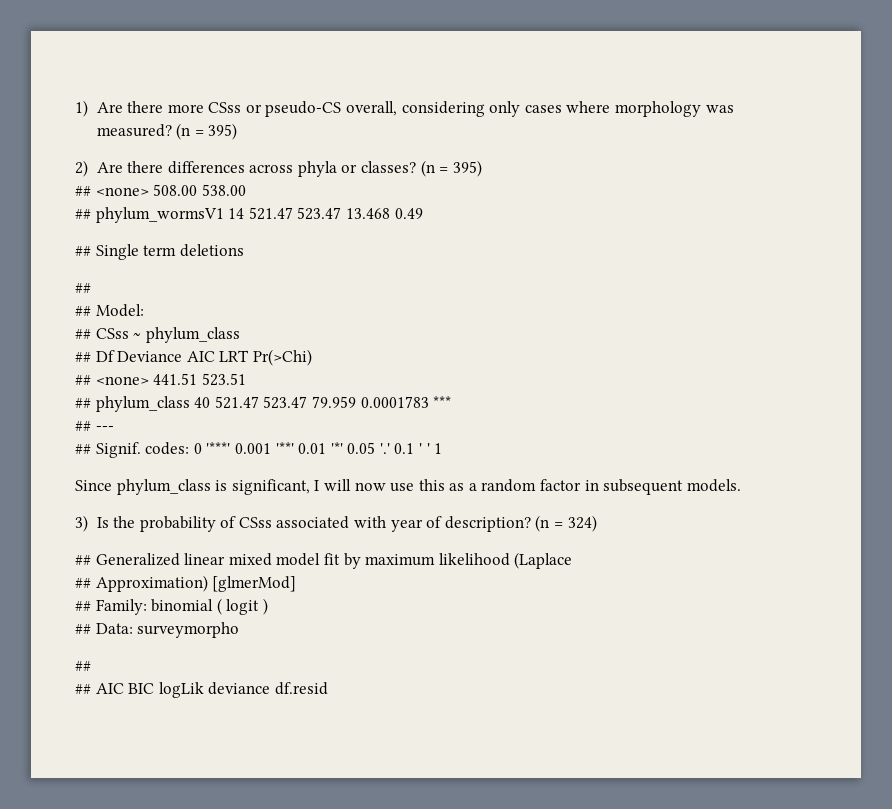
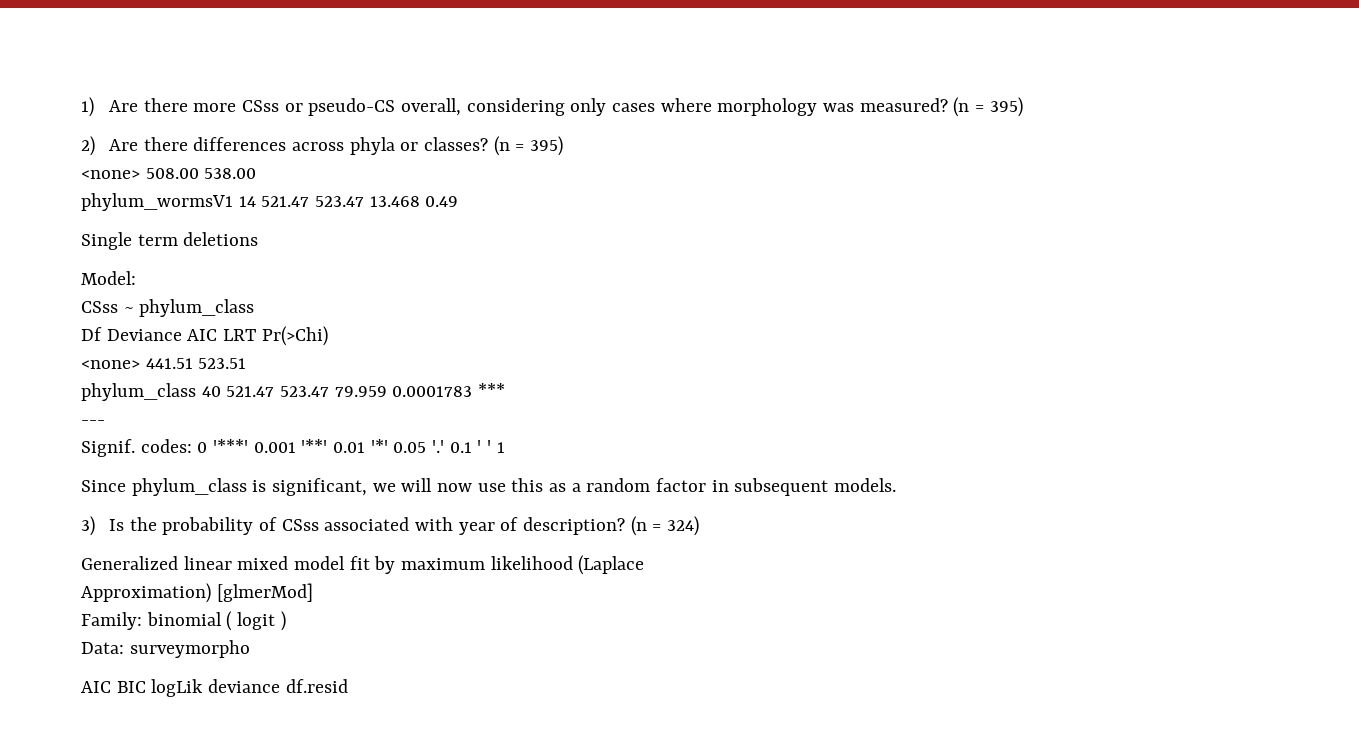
- ## <none> 508.00 538.00
+ <none> 508.00 538.00
- ## phylum_wormsV1 14 521.47 523.47 13.468 0.49
+ phylum_wormsV1 14 521.47 523.47 13.468 0.49
- ## Single term deletions
- ##
- ## Model:
+ Single term deletions
+ Model:
- ## CSss ~ phylum_class
+ CSss ~ phylum_class
- ## Df Deviance AIC LRT Pr(>Chi)
+ Df Deviance AIC LRT Pr(>Chi)
- ## <none> 441.51 523.51
+ <none> 441.51 523.51
- ## phylum_class 40 521.47 523.47 79.959 0.0001783 ***
+ phylum_class 40 521.47 523.47 79.959 0.0001783 ***
- ## ---
+ ---
- ## Signif. codes: 0 '***' 0.001 '**' 0.01 '*' 0.05 '.'
+ Signif. codes: 0 '***' 0.001 '**' 0.01 '*' 0.05 '.'
- Since phylum_class is significant, I will now use this as a random factor in subsequent models.
+ Since phylum_class is significant, we will now use this as a random factor in subsequent models.
- ## Generalized linear mixed model fit by maximum likelihood (Laplace
+ Generalized linear mixed model fit by maximum likelihood (Laplace
- ## Approximation) [glmerMod]
+ Approximation) [glmerMod]
- ## Family: binomial ( logit )
+ Family: binomial ( logit )
- ## Data: surveymorpho
- ##
- ## AIC BIC logLik deviance df.resid
+ Data: surveymorpho
+ AIC BIC logLik deviance df.resid

